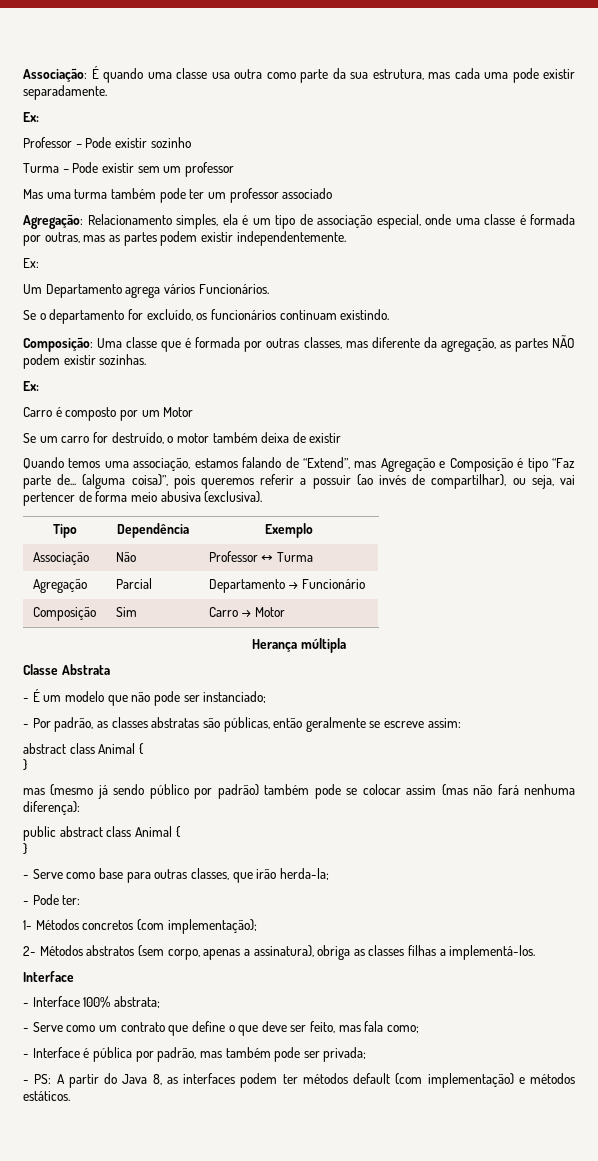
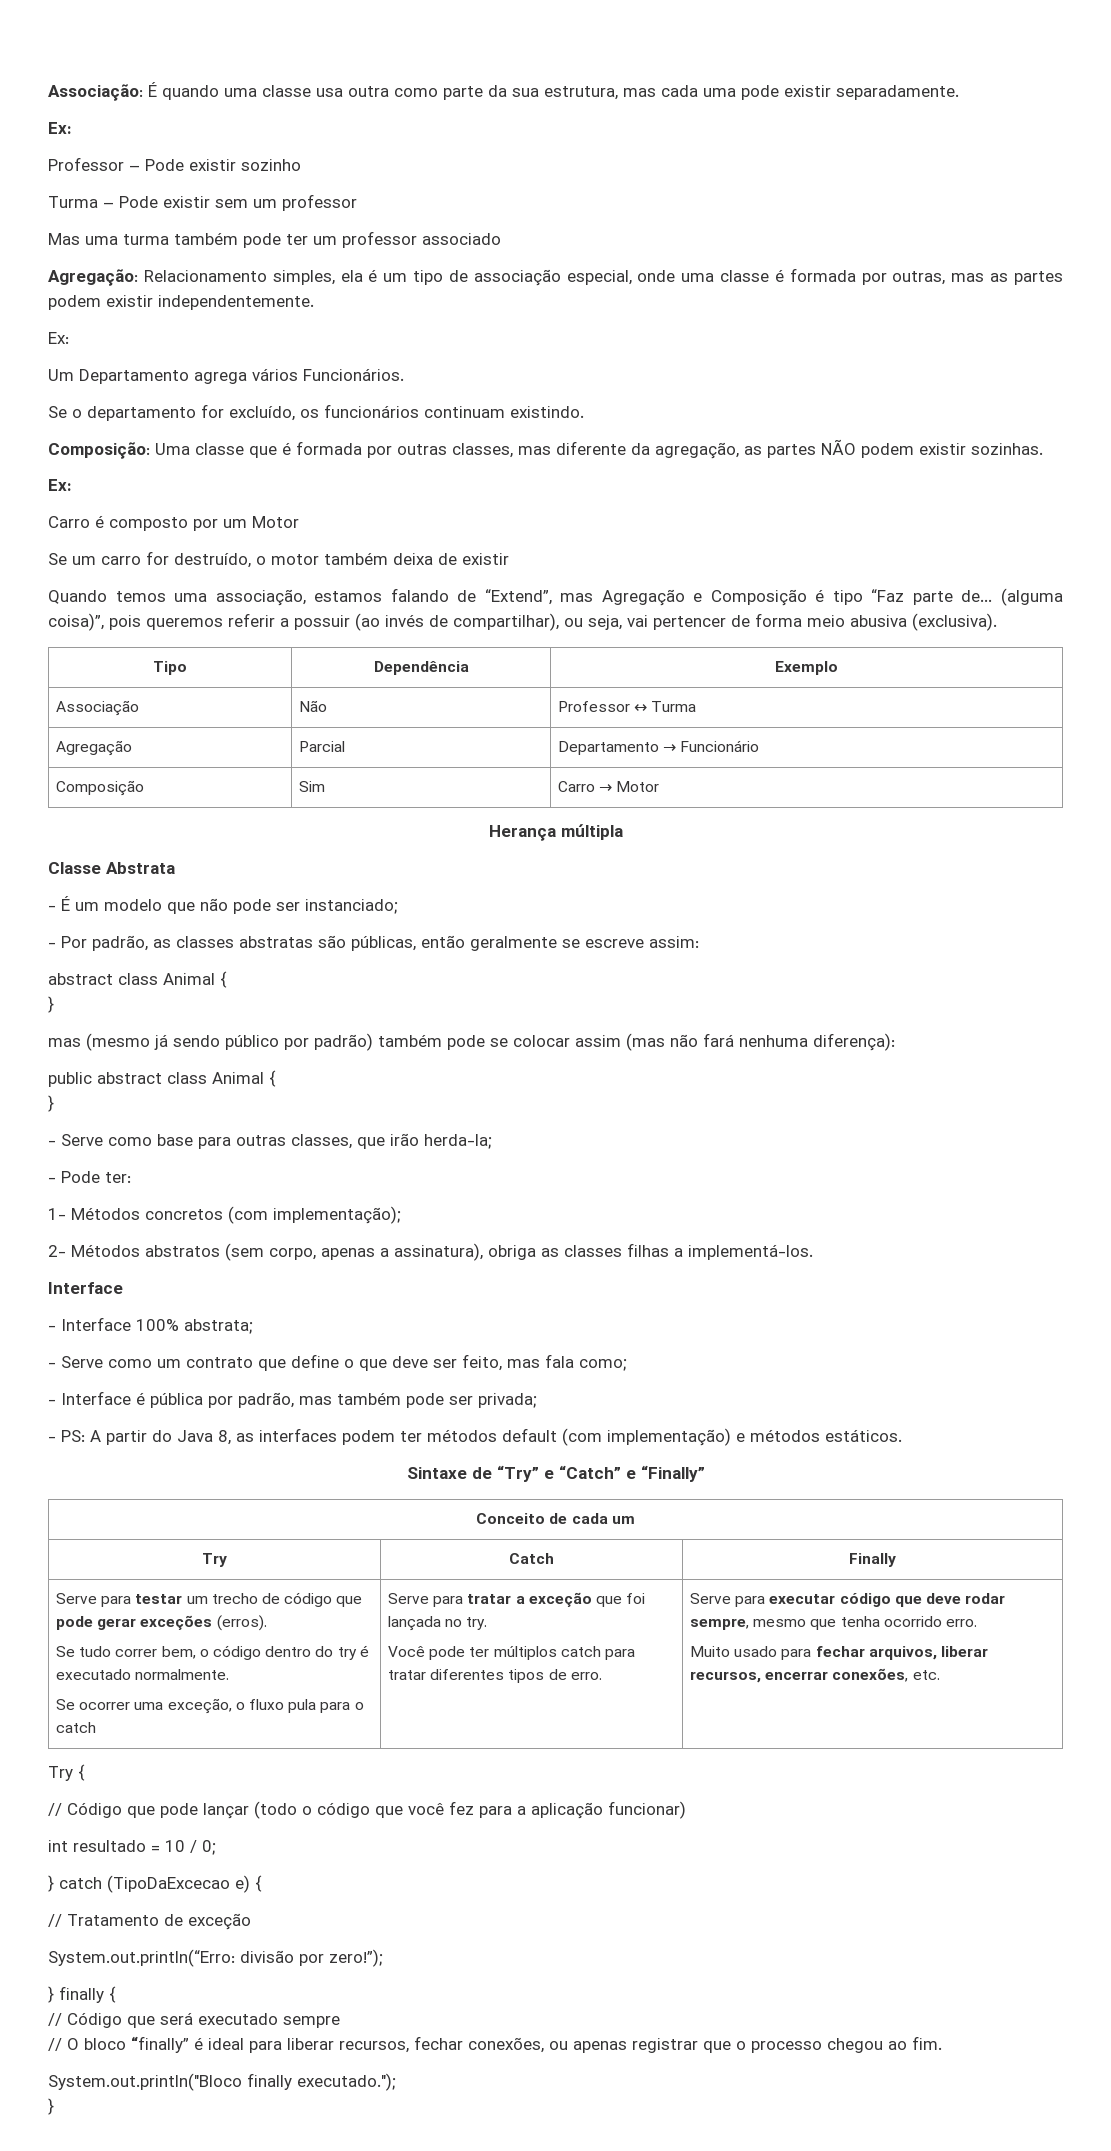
+ Sintaxe de “Try” e “Catch” e “Finally”
+ Conceito de cada um
+ Try | Catch | Finally
+ Serve para testar um trecho de código que pode gerar exceções (erros).
+ Se tudo correr bem, o código dentro do try é executado normalmente.
+ Se ocorrer uma exceção, o fluxo pula para o catch | Serve para tratar a exceção que foi lançada no try.
+ Você pode ter múltiplos catch para tratar diferentes tipos de erro. | Serve para executar código que deve rodar sempre, mesmo que tenha ocorrido erro.
+ Muito usado para fechar arquivos, liberar recursos, encerrar conexões, etc.
+ Try {
+ // Código que pode lançar (todo o código que você fez para a aplicação funcionar)
+ int resultado = 10 / 0;
+ } catch (TipoDaExcecao e) {
+ // Tratamento de exceção
+ System.out.println(“Erro: divisão por zero!”);
+ } finally {
+ // Código que será executado sempre
+ // O bloco “finally” é ideal para liberar recursos, fechar conexões, ou apenas registrar que o processo chegou ao fim.
+ System.out.println("Bloco finally executado.");
+ }

